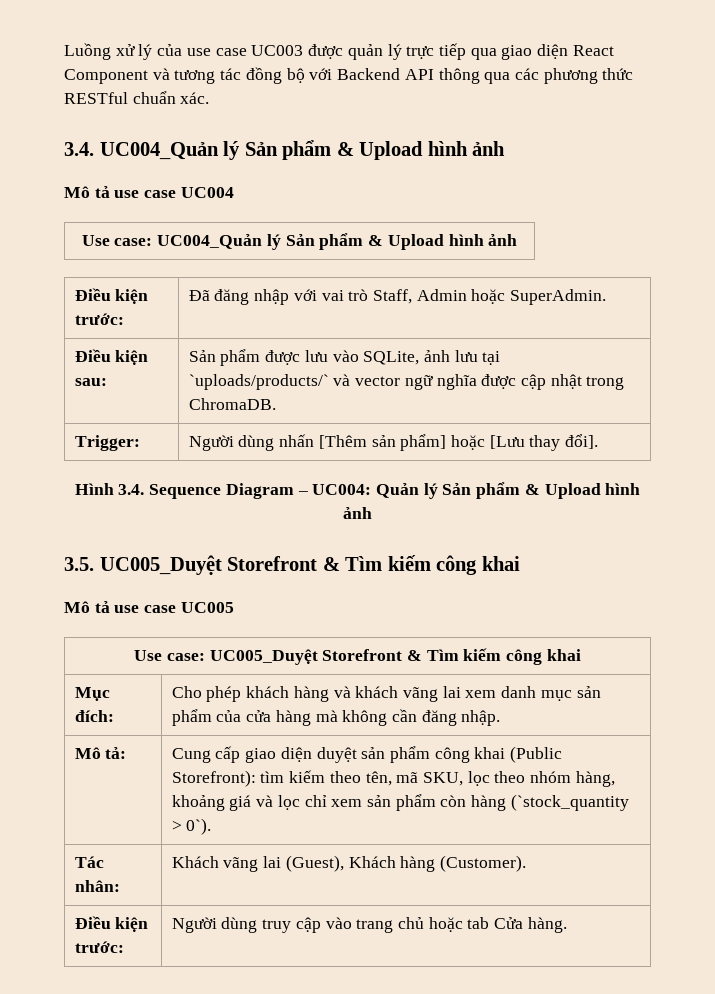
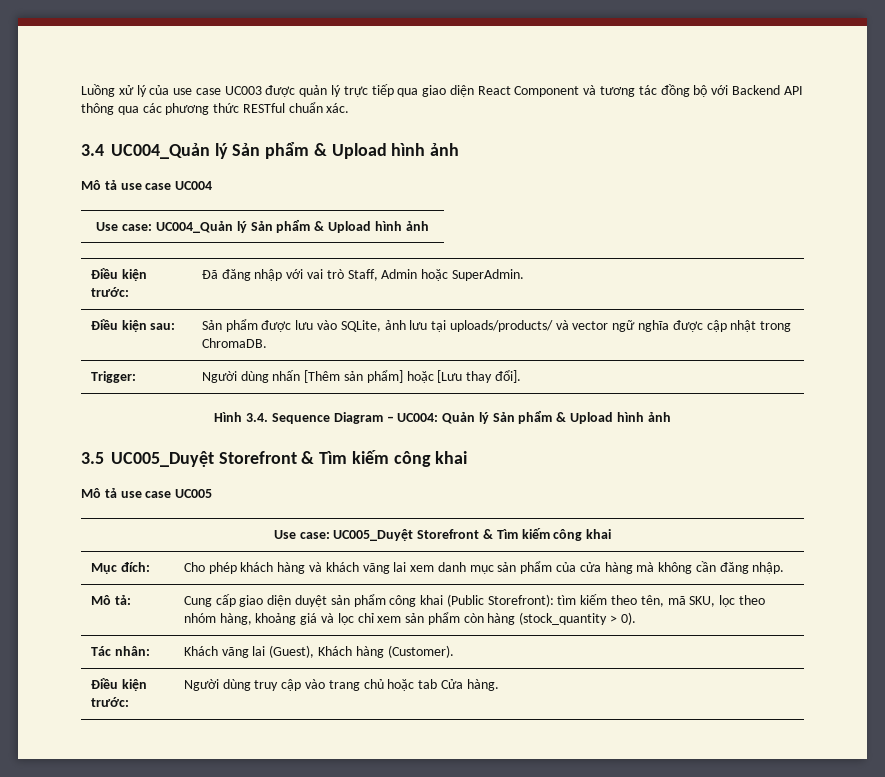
- 3.4. UC004_Quản lý Sản phẩm & Upload hình ảnh
+ 3.4 UC004_Quản lý Sản phẩm & Upload hình ảnh
- Điều kiện sau: | Sản phẩm được lưu vào SQLite, ảnh lưu tại `uploads/products/` và vector ngữ nghĩa được cập nhật trong ChromaDB.
+ Điều kiện sau: | Sản phẩm được lưu vào SQLite, ảnh lưu tại uploads/products/ và vector ngữ nghĩa được cập nhật trong ChromaDB.
- 3.5. UC005_Duyệt Storefront & Tìm kiếm công khai
+ 3.5 UC005_Duyệt Storefront & Tìm kiếm công khai
- Mô tả: | Cung cấp giao diện duyệt sản phẩm công khai (Public Storefront): tìm kiếm theo tên, mã SKU, lọc theo nhóm hàng, khoảng giá và lọc chỉ xem sản phẩm còn hàng (`stock_quantity > 0`).
+ Mô tả: | Cung cấp giao diện duyệt sản phẩm công khai (Public Storefront): tìm kiếm theo tên, mã SKU, lọc theo nhóm hàng, khoảng giá và lọc chỉ xem sản phẩm còn hàng (stock_quantity > 0).

